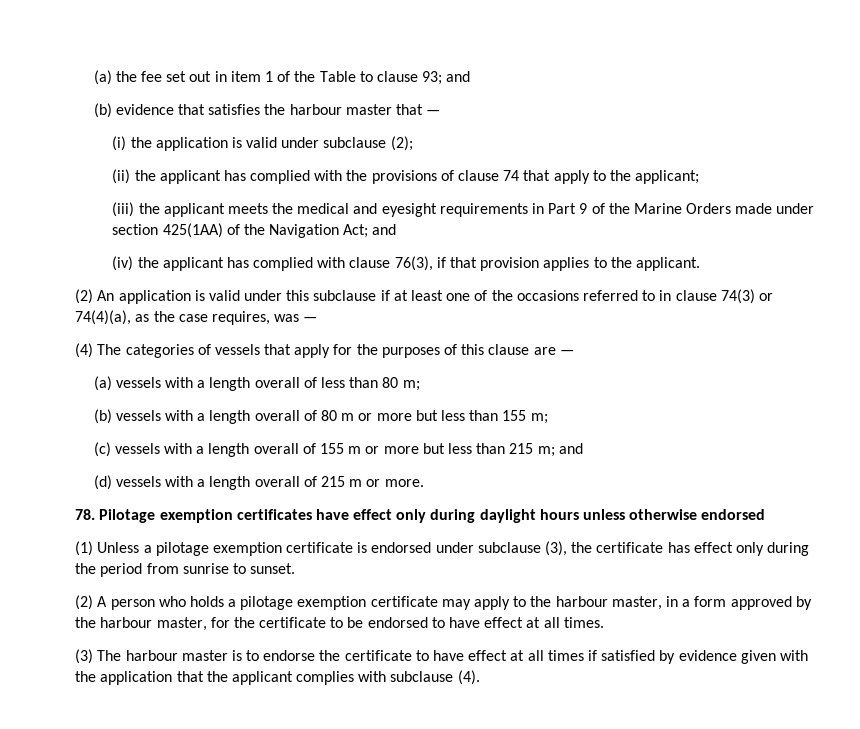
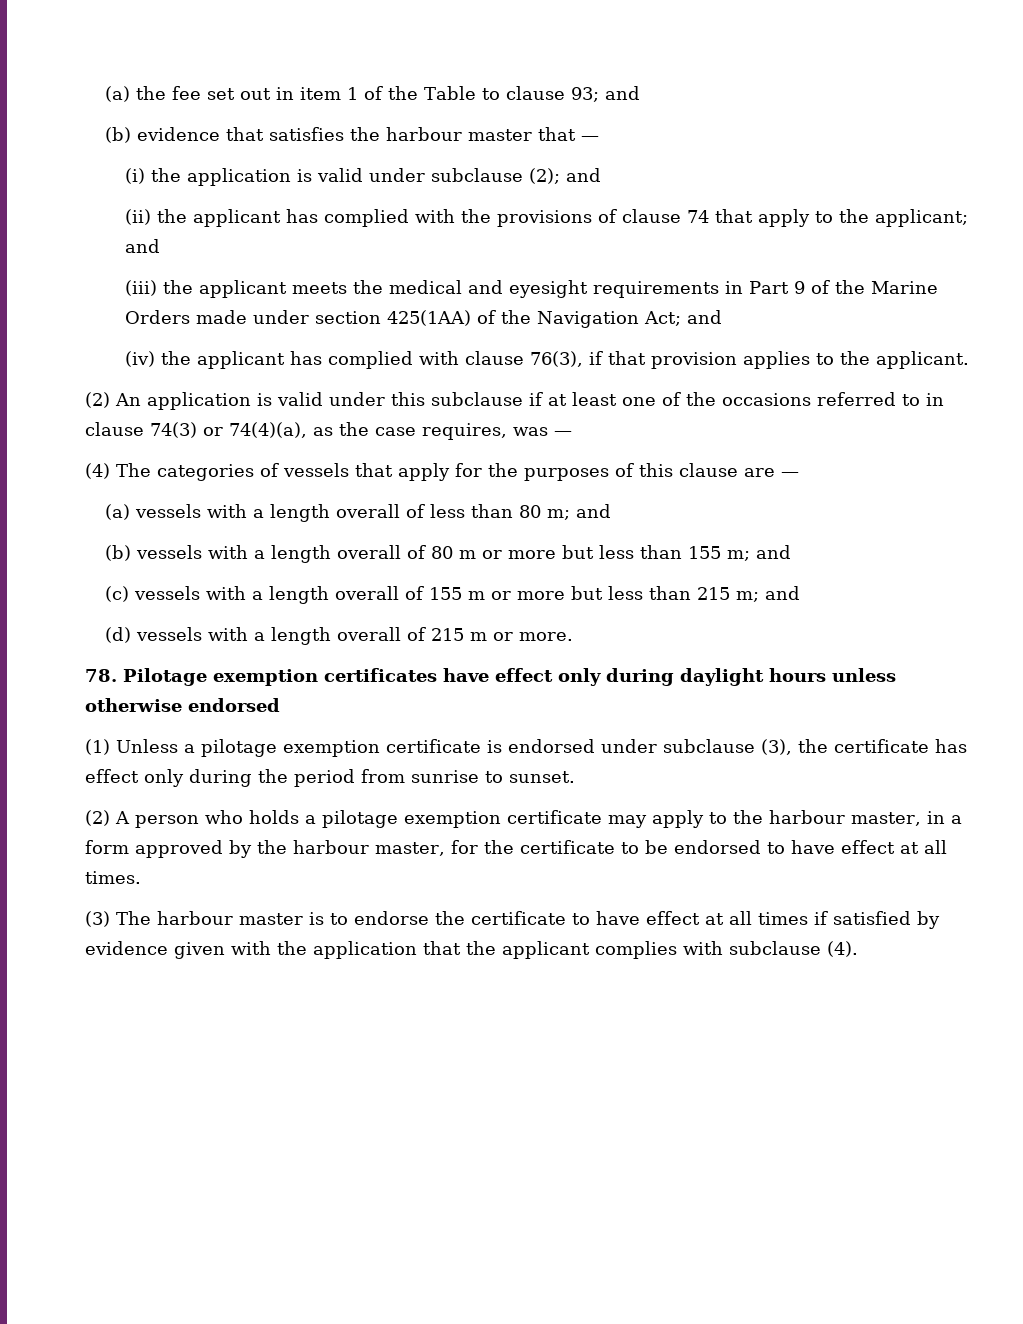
- (i) the application is valid under subclause (2);
+ (i) the application is valid under subclause (2); and
- (ii) the applicant has complied with the provisions of clause 74 that apply to the applicant;
+ (ii) the applicant has complied with the provisions of clause 74 that apply to the applicant; and
- (a) vessels with a length overall of less than 80 m;
+ (a) vessels with a length overall of less than 80 m; and
- (b) vessels with a length overall of 80 m or more but less than 155 m;
+ (b) vessels with a length overall of 80 m or more but less than 155 m; and

